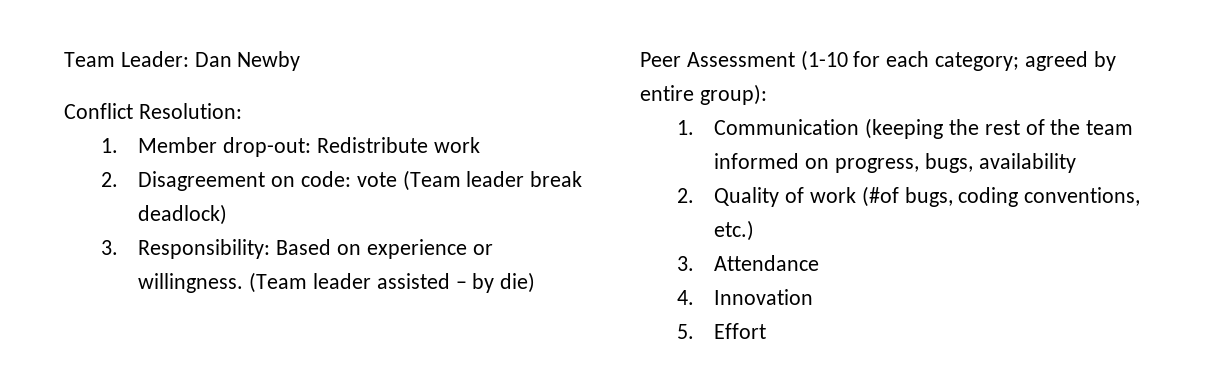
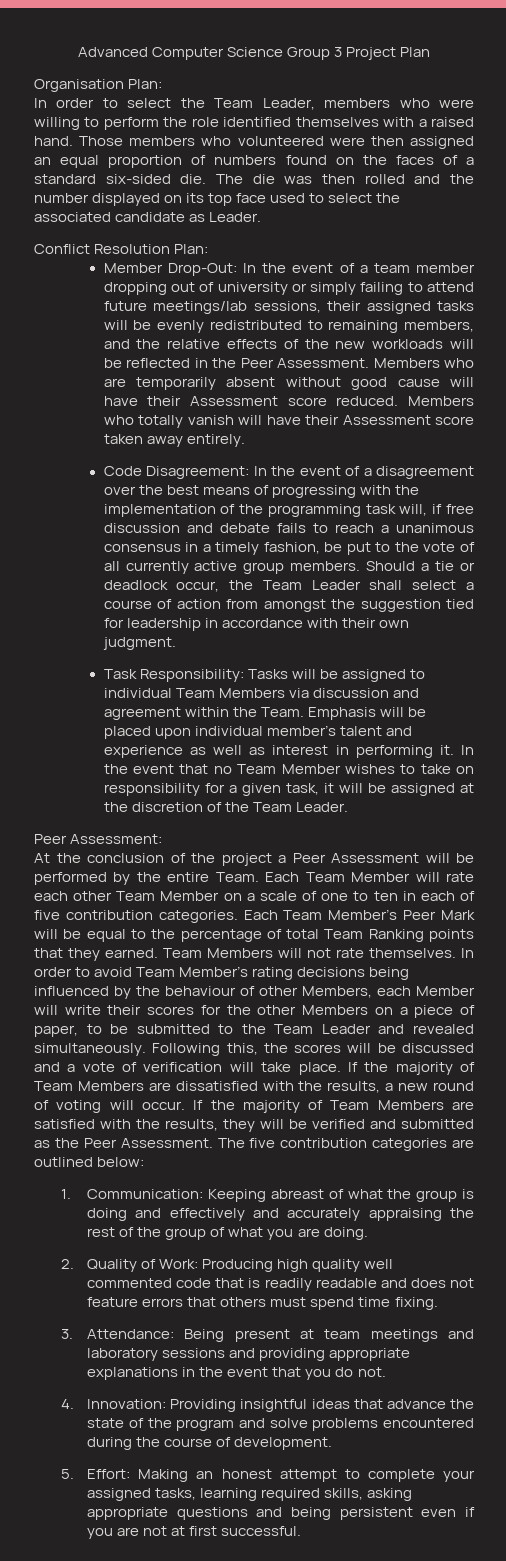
- Team Leader: Dan Newby
- Conflict Resolution:
- 1. Member drop-out: Redistribute work
- 2. Disagreement on code: vote (Team leader break deadlock)
- 3. Responsibility: Based on experience or willingness. (Team leader assisted – by die)
- Peer Assessment (1-10 for each category; agreed by entire group):
- 1. Communication (keeping the rest of the team informed on progress, bugs, availability
- 2. Quality of work (#of bugs, coding conventions, etc.)
- 3. Attendance
- 4. Innovation
- 5. Effort
+ Advanced Computer Science Group 3 Project Plan
+ Organisation Plan:
+ In order to select the Team Leader, members who were willing to perform the role identified themselves with a raised hand. Those members who volunteered were then assigned an equal proportion of numbers found on the faces of a standard six-sided die. The die was then rolled and the number displayed on its top face used to select the associated candidate as Leader.
+ Conflict Resolution Plan:
+ Member Drop-Out: In the event of a team member dropping out of university or simply failing to attend future meetings/lab sessions, their assigned tasks will be evenly redistributed to remaining members, and the relative effects of the new workloads will be reflected in the Peer Assessment. Members who are temporarily absent without good cause will have their Assessment score reduced. Members who totally vanish will have their Assessment score taken away entirely.
+ Code Disagreement: In the event of a disagreement over the best means of progressing with the implementation of the programming task will, if free discussion and debate fails to reach a unanimous consensus in a timely fashion, be put to the vote of all currently active group members. Should a tie or deadlock occur, the Team Leader shall select a course of action from amongst the suggestion tied for leadership in accordance with their own judgment.
+ Task Responsibility: Tasks will be assigned to individual Team Members via discussion and agreement within the Team. Emphasis will be placed upon individual member’s talent and experience as well as interest in performing it. In the event that no Team Member wishes to take on responsibility for a given task, it will be assigned at the discretion of the Team Leader.
+ Peer Assessment:
+ At the conclusion of the project a Peer Assessment will be performed by the entire Team. Each Team Member will rate each other Team Member on a scale of one to ten in each of five contribution categories. Each Team Member’s Peer Mark will be equal to the percentage of total Team Ranking points that they earned. Team Members will not rate themselves. In order to avoid Team Member’s rating decisions being influenced by the behaviour of other Members, each Member will write their scores for the other Members on a piece of paper, to be submitted to the Team Leader and revealed simultaneously. Following this, the scores will be discussed and a vote of verification will take place. If the majority of Team Members are dissatisfied with the results, a new round of voting will occur. If the majority of Team Members are satisfied with the results, they will be verified and submitted as the Peer Assessment. The five contribution categories are outlined below:
+ 1. Communication: Keeping abreast of what the group is doing and effectively and accurately appraising the rest of the group of what you are doing.
+ 2. Quality of Work: Producing high quality well commented code that is readily readable and does not feature errors that others must spend time fixing.
+ 3. Attendance: Being present at team meetings and laboratory sessions and providing appropriate explanations in the event that you do not.
+ 4. Innovation: Providing insightful ideas that advance the state of the program and solve problems encountered during the course of development.
+ 5. Effort: Making an honest attempt to complete your assigned tasks, learning required skills, asking appropriate questions and being persistent even if you are not at first successful.

